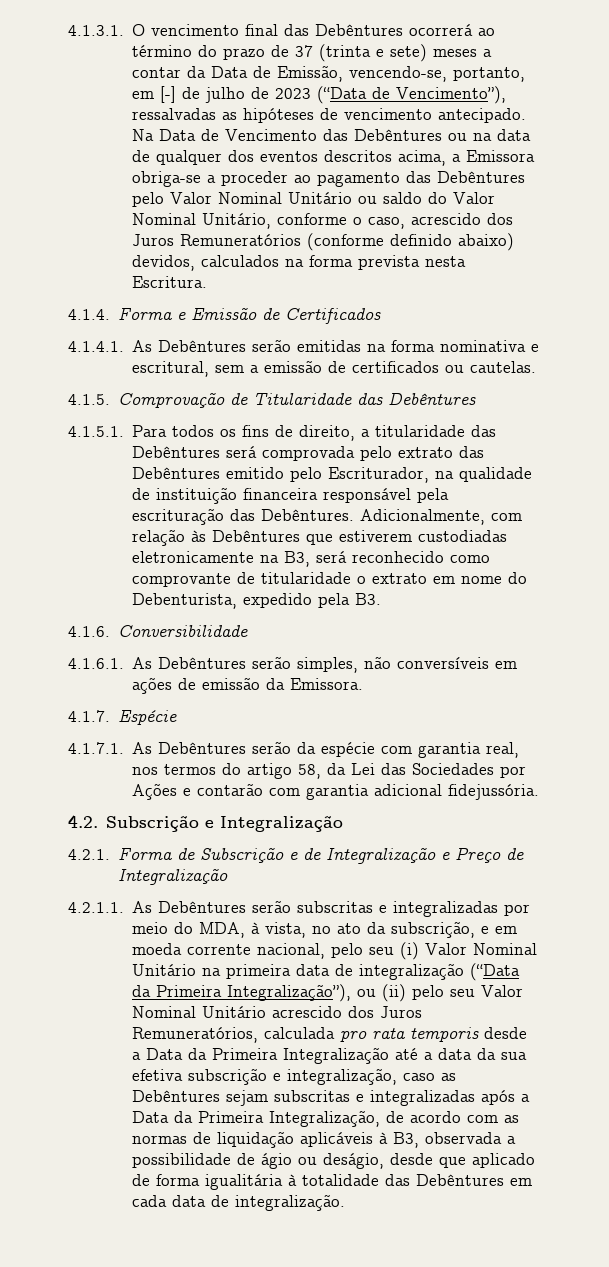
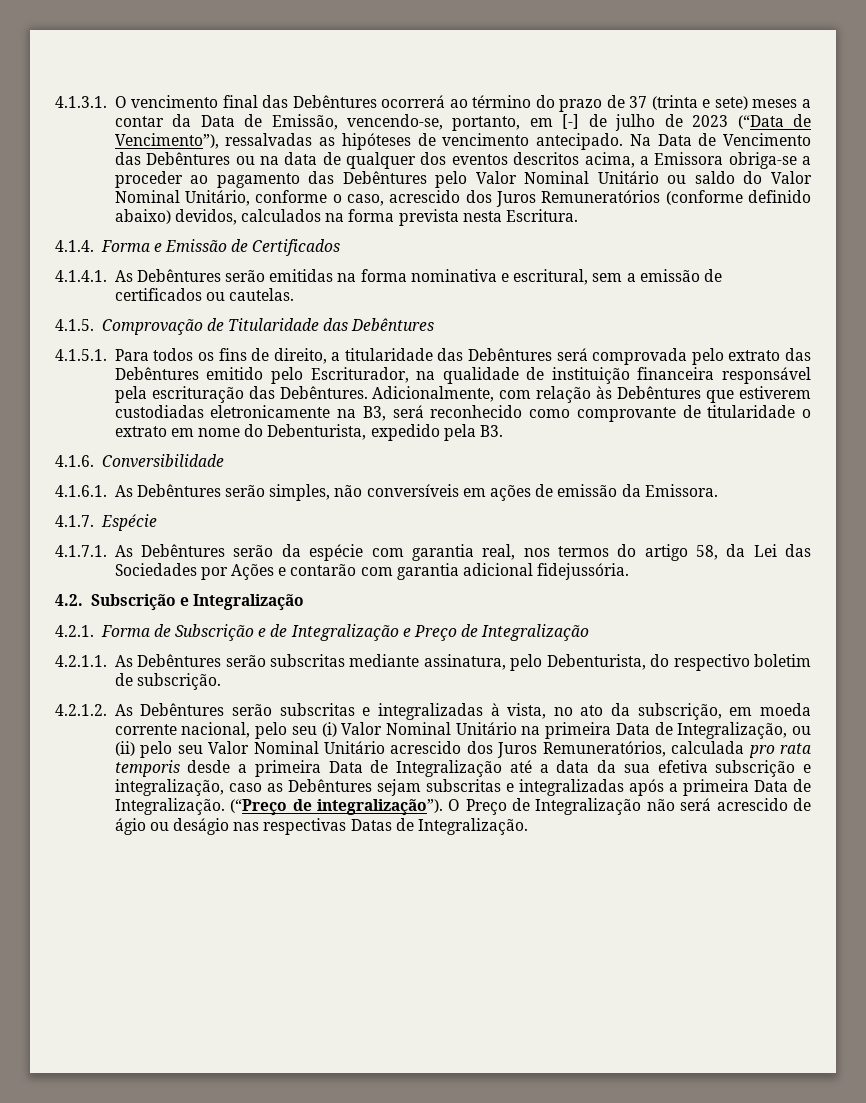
- 4.2.1.1. As Debêntures serão subscritas e integralizadas por meio do MDA, à vista, no ato da subscrição, e em moeda corrente nacional, pelo seu (i) Valor Nominal Unitário na primeira data de integralização (“Data da Primeira Integralização”), ou (ii) pelo seu Valor Nominal Unitário acrescido dos Juros Remuneratórios, calculada pro rata temporis desde a Data da Primeira Integralização até a data da sua efetiva subscrição e integralização, caso as Debêntures sejam subscritas e integralizadas após a Data da Primeira Integralização, de acordo com as normas de liquidação aplicáveis à B3, observada a possibilidade de ágio ou deságio, desde que aplicado de forma igualitária à totalidade das Debêntures em cada data de integralização.
+ 4.2.1.1. As Debêntures serão subscritas mediante assinatura, pelo Debenturista, do respectivo boletim de subscrição.
+ 4.2.1.2. As Debêntures serão subscritas e integralizadas à vista, no ato da subscrição, em moeda corrente nacional, pelo seu (i) Valor Nominal Unitário na primeira Data de Integralização, ou (ii) pelo seu Valor Nominal Unitário acrescido dos Juros Remuneratórios, calculada pro rata temporis desde a primeira Data de Integralização até a data da sua efetiva subscrição e integralização, caso as Debêntures sejam subscritas e integralizadas após a primeira Data de Integralização. (“Preço de integralização”). O Preço de Integralização não será acrescido de ágio ou deságio nas respectivas Datas de Integralização.

